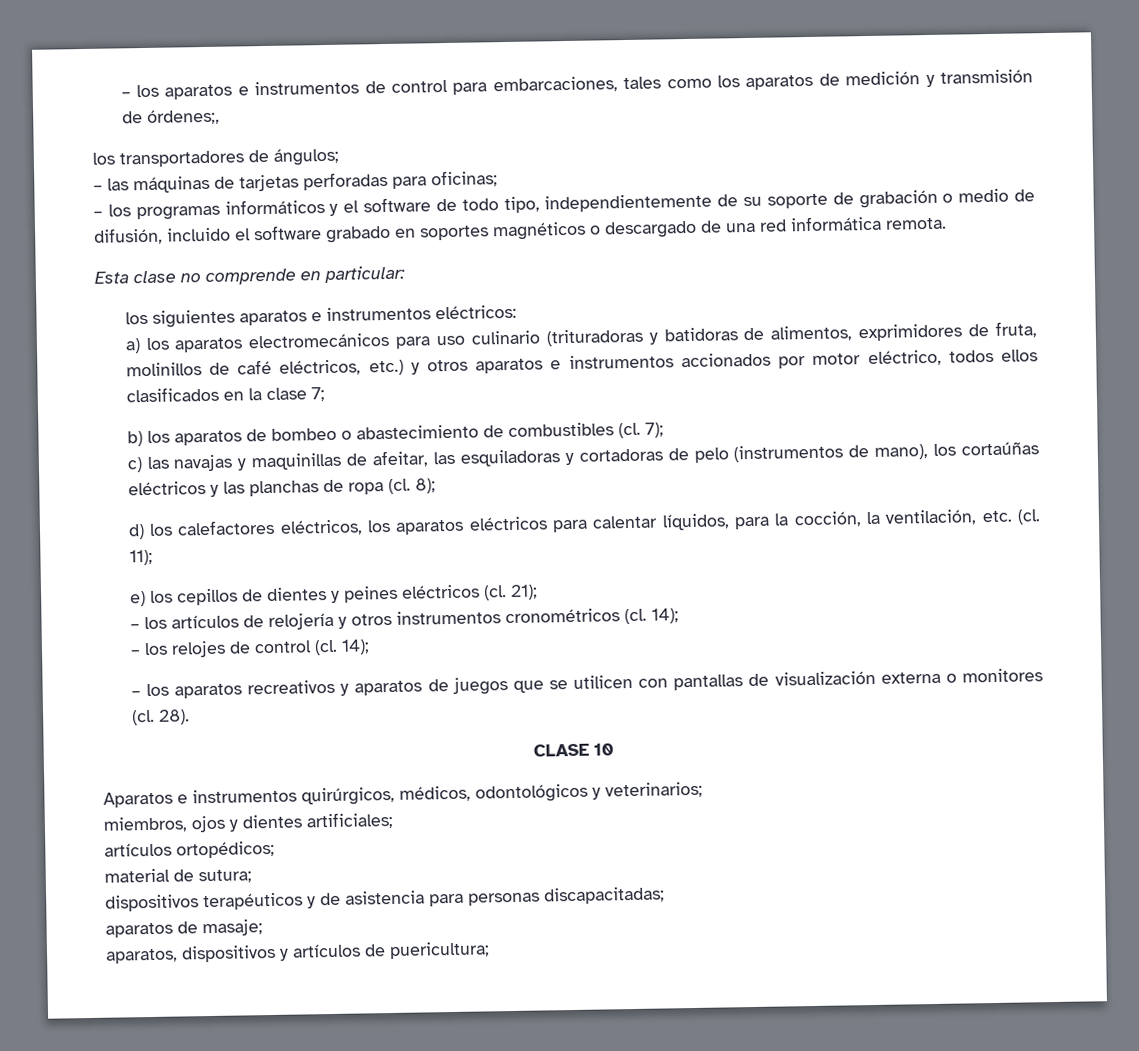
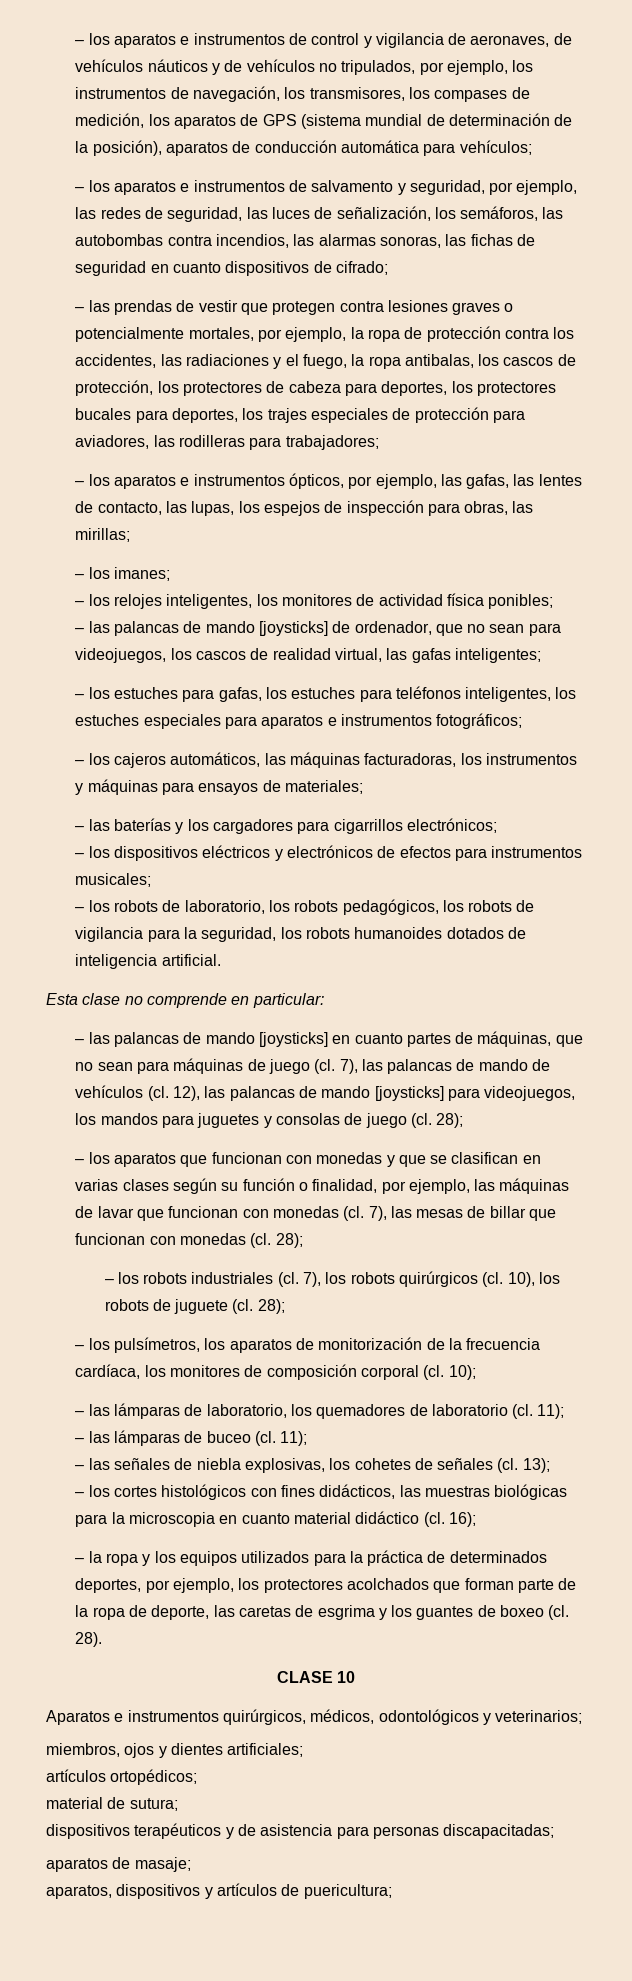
- – los aparatos e instrumentos de control para embarcaciones, tales como los aparatos de medición y transmisión de órdenes;,
- los transportadores de ángulos;
- – las máquinas de tarjetas perforadas para oficinas;
- – los programas informáticos y el software de todo tipo, independientemente de su soporte de grabación o medio de difusión, incluido el software grabado en soportes magnéticos o descargado de una red informática remota.
+ – los aparatos e instrumentos de control y vigilancia de aeronaves, de vehículos náuticos y de vehículos no tripulados, por ejemplo, los instrumentos de navegación, los transmisores, los compases de medición, los aparatos de GPS (sistema mundial de determinación de la posición), aparatos de conducción automática para vehículos;
+ – los aparatos e instrumentos de salvamento y seguridad, por ejemplo, las redes de seguridad, las luces de señalización, los semáforos, las autobombas contra incendios, las alarmas sonoras, las fichas de seguridad en cuanto dispositivos de cifrado;
+ – las prendas de vestir que protegen contra lesiones graves o potencialmente mortales, por ejemplo, la ropa de protección contra los accidentes, las radiaciones y el fuego, la ropa antibalas, los cascos de protección, los protectores de cabeza para deportes, los protectores bucales para deportes, los trajes especiales de protección para aviadores, las rodilleras para trabajadores;
+ – los aparatos e instrumentos ópticos, por ejemplo, las gafas, las lentes de contacto, las lupas, los espejos de inspección para obras, las mirillas;
+ – los imanes;
+ – los relojes inteligentes, los monitores de actividad física ponibles;
+ – las palancas de mando [joysticks] de ordenador, que no sean para videojuegos, los cascos de realidad virtual, las gafas inteligentes;
+ – los estuches para gafas, los estuches para teléfonos inteligentes, los estuches especiales para aparatos e instrumentos fotográficos;
+ – los cajeros automáticos, las máquinas facturadoras, los instrumentos y máquinas para ensayos de materiales;
+ – las baterías y los cargadores para cigarrillos electrónicos;
+ – los dispositivos eléctricos y electrónicos de efectos para instrumentos musicales;
+ – los robots de laboratorio, los robots pedagógicos, los robots de vigilancia para la seguridad, los robots humanoides dotados de inteligencia artificial.
- los siguientes aparatos e instrumentos eléctricos:
- a) los aparatos electromecánicos para uso culinario (trituradoras y batidoras de alimentos, exprimidores de fruta, molinillos de café eléctricos, etc.) y otros aparatos e instrumentos accionados por motor eléctrico, todos ellos clasificados en la clase 7;
- b) los aparatos de bombeo o abastecimiento de combustibles (cl. 7);
- c) las navajas y maquinillas de afeitar, las esquiladoras y cortadoras de pelo (instrumentos de mano), los cortaúñas eléctricos y las planchas de ropa (cl. 8);
- d) los calefactores eléctricos, los aparatos eléctricos para calentar líquidos, para la cocción, la ventilación, etc. (cl. 11);
- e) los cepillos de dientes y peines eléctricos (cl. 21);
- – los artículos de relojería y otros instrumentos cronométricos (cl. 14);
- – los relojes de control (cl. 14);
- – los aparatos recreativos y aparatos de juegos que se utilicen con pantallas de visualización externa o monitores (cl.
+ – las palancas de mando [joysticks] en cuanto partes de máquinas, que no sean para máquinas de juego (cl. 7), las palancas de mando de vehículos (cl. 12), las palancas de mando [joysticks] para videojuegos, los mandos para juguetes y consolas de juego (cl. 28);
+ – los aparatos que funcionan con monedas y que se clasifican en varias clases según su función o finalidad, por ejemplo, las máquinas de lavar que funcionan con monedas (cl. 7), las mesas de billar que funcionan con monedas (cl. 28);
+ – los robots industriales (cl. 7), los robots quirúrgicos (cl. 10), los robots de juguete (cl. 28);
+ – los pulsímetros, los aparatos de monitorización de la frecuencia cardíaca, los monitores de composición corporal (cl. 10);
+ – las lámparas de laboratorio, los quemadores de laboratorio (cl. 11);
+ – las lámparas de buceo (cl. 11);
+ – las señales de niebla explosivas, los cohetes de señales (cl. 13);
+ – los cortes histológicos con fines didácticos, las muestras biológicas para la microscopia en cuanto material didáctico (cl. 16);
+ – la ropa y los equipos utilizados para la práctica de determinados deportes, por ejemplo, los protectores acolchados que forman parte de la ropa de deporte, las caretas de esgrima y los guantes de boxeo (cl.

